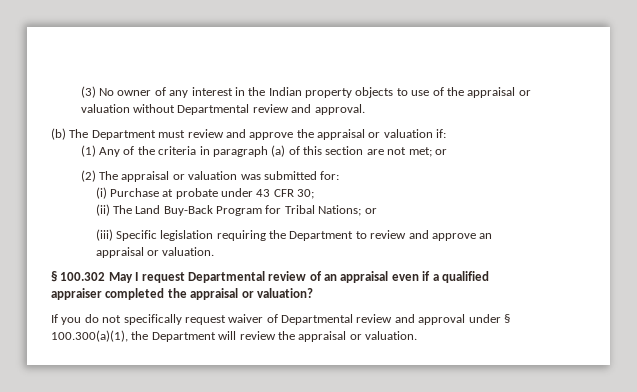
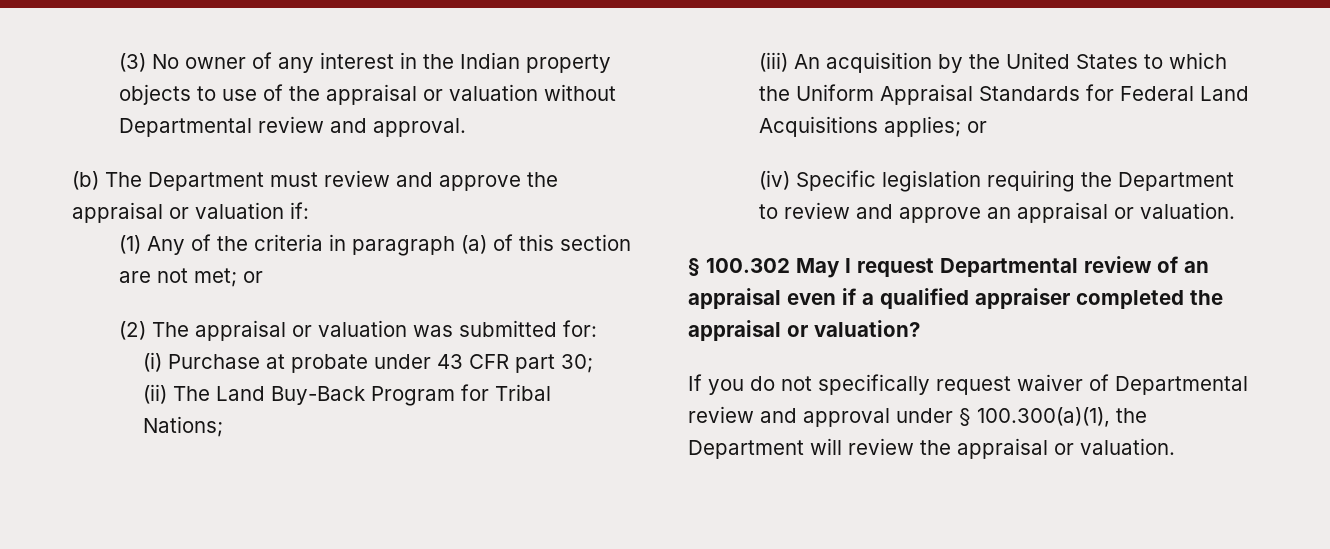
- (i) Purchase at probate under 43 CFR 30;
+ (i) Purchase at probate under 43 CFR part 30;
- (ii) The Land Buy-Back Program for Tribal Nations; or
- (iii) Specific legislation requiring the Department to review and approve an appraisal or valuation.
+ (ii) The Land Buy-Back Program for Tribal Nations;
+ (iii) An acquisition by the United States to which the Uniform Appraisal Standards for Federal Land Acquisitions applies; or
+ (iv) Specific legislation requiring the Department to review and approve an appraisal or valuation.

